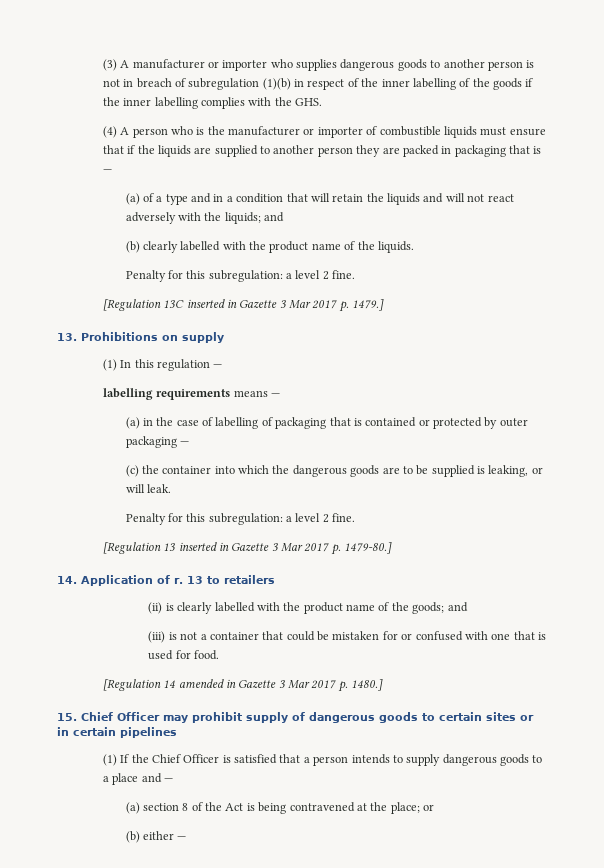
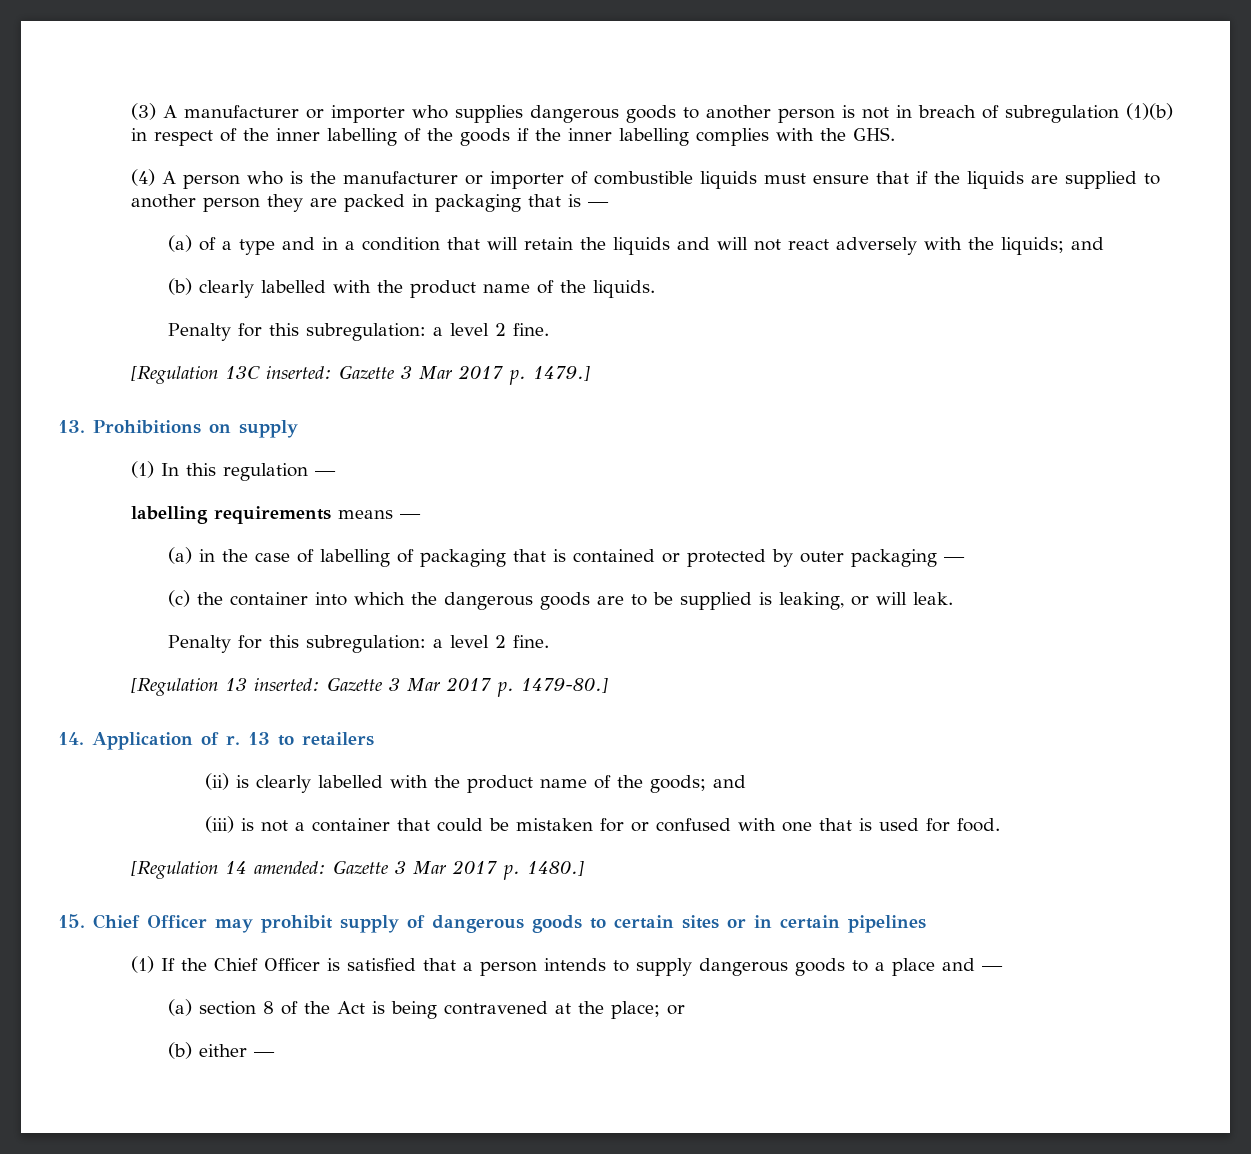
- [Regulation 13C inserted in Gazette 3 Mar 2017 p. 1479.]
+ [Regulation 13C inserted: Gazette 3 Mar 2017 p. 1479.]
- [Regulation 13 inserted in Gazette 3 Mar 2017 p. 1479-80.]
+ [Regulation 13 inserted: Gazette 3 Mar 2017 p. 1479-80.]
- [Regulation 14 amended in Gazette 3 Mar 2017 p. 1480.]
+ [Regulation 14 amended: Gazette 3 Mar 2017 p. 1480.]

